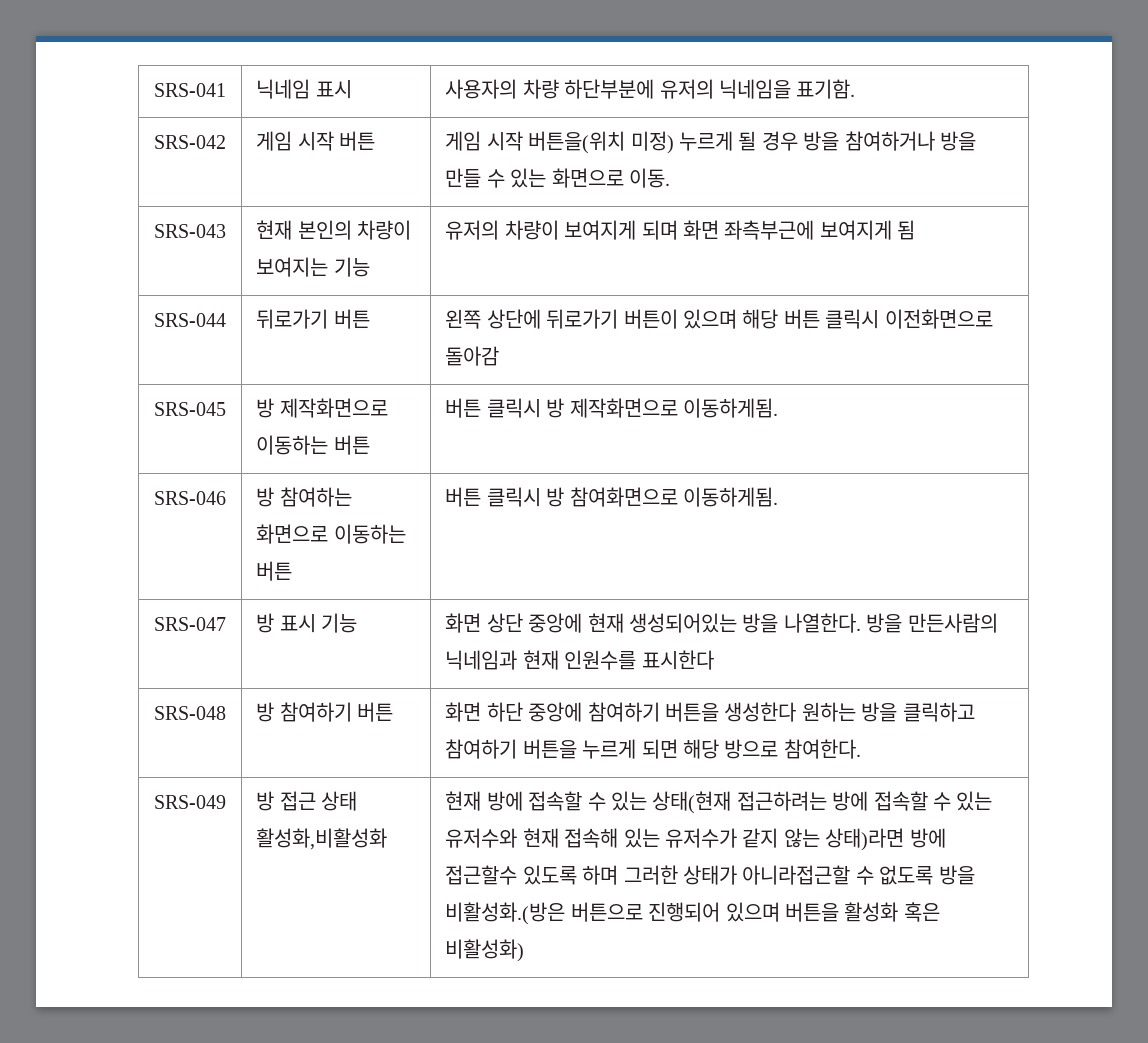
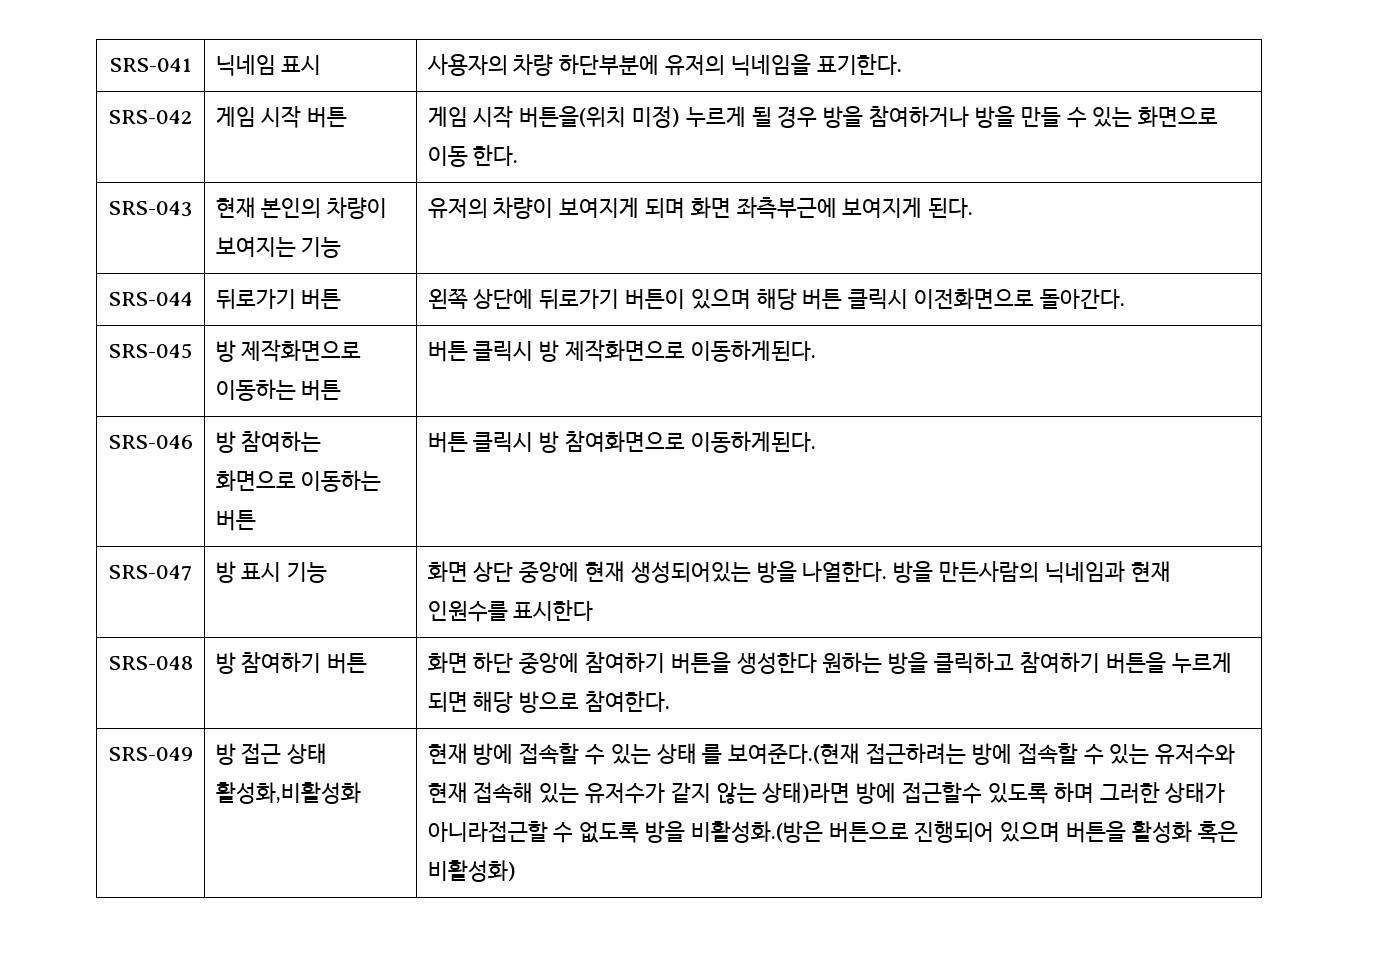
- SRS-041 | 닉네임 표시 | 사용자의 차량 하단부분에 유저의 닉네임을 표기함.
+ SRS-041 | 닉네임 표시 | 사용자의 차량 하단부분에 유저의 닉네임을 표기한다.
- SRS-042 | 게임 시작 버튼 | 게임 시작 버튼을(위치 미정) 누르게 될 경우 방을 참여하거나 방을 만들 수 있는 화면으로 이동.
+ SRS-042 | 게임 시작 버튼 | 게임 시작 버튼을(위치 미정) 누르게 될 경우 방을 참여하거나 방을 만들 수 있는 화면으로 이동 한다.
- SRS-043 | 현재 본인의 차량이 보여지는 기능 | 유저의 차량이 보여지게 되며 화면 좌측부근에 보여지게 됨
+ SRS-043 | 현재 본인의 차량이 보여지는 기능 | 유저의 차량이 보여지게 되며 화면 좌측부근에 보여지게 된다.
- SRS-044 | 뒤로가기 버튼 | 왼쪽 상단에 뒤로가기 버튼이 있으며 해당 버튼 클릭시 이전화면으로 돌아감
+ SRS-044 | 뒤로가기 버튼 | 왼쪽 상단에 뒤로가기 버튼이 있으며 해당 버튼 클릭시 이전화면으로 돌아간다.
- SRS-045 | 방 제작화면으로 이동하는 버튼 | 버튼 클릭시 방 제작화면으로 이동하게됨.
+ SRS-045 | 방 제작화면으로 이동하는 버튼 | 버튼 클릭시 방 제작화면으로 이동하게된다.
- SRS-046 | 방 참여하는 화면으로 이동하는 버튼 | 버튼 클릭시 방 참여화면으로 이동하게됨.
+ SRS-046 | 방 참여하는 화면으로 이동하는 버튼 | 버튼 클릭시 방 참여화면으로 이동하게된다.
- 현재 방에 접속할 수 있는 상태(현재 접근하려는 방에 접속할 수 있는 유저수와 현재 접속해 있는 유저수가 같지 않는 상태)라면 방에 접근할수 있도록 하며 그러한 상태가 아니라접근할 수 없도록 방을 비활성화.(방은 버튼으로 진행되어 있으며 버튼을 활성화 혹은 비활성화)
+ 현재 방에 접속할 수 있는 상태 를 보여준다.(현재 접근하려는 방에 접속할 수 있는 유저수와 현재 접속해 있는 유저수가 같지 않는 상태)라면 방에 접근할수 있도록 하며 그러한 상태가 아니라접근할 수 없도록 방을 비활성화.(방은 버튼으로 진행되어 있으며 버튼을 활성화 혹은 비활성화)

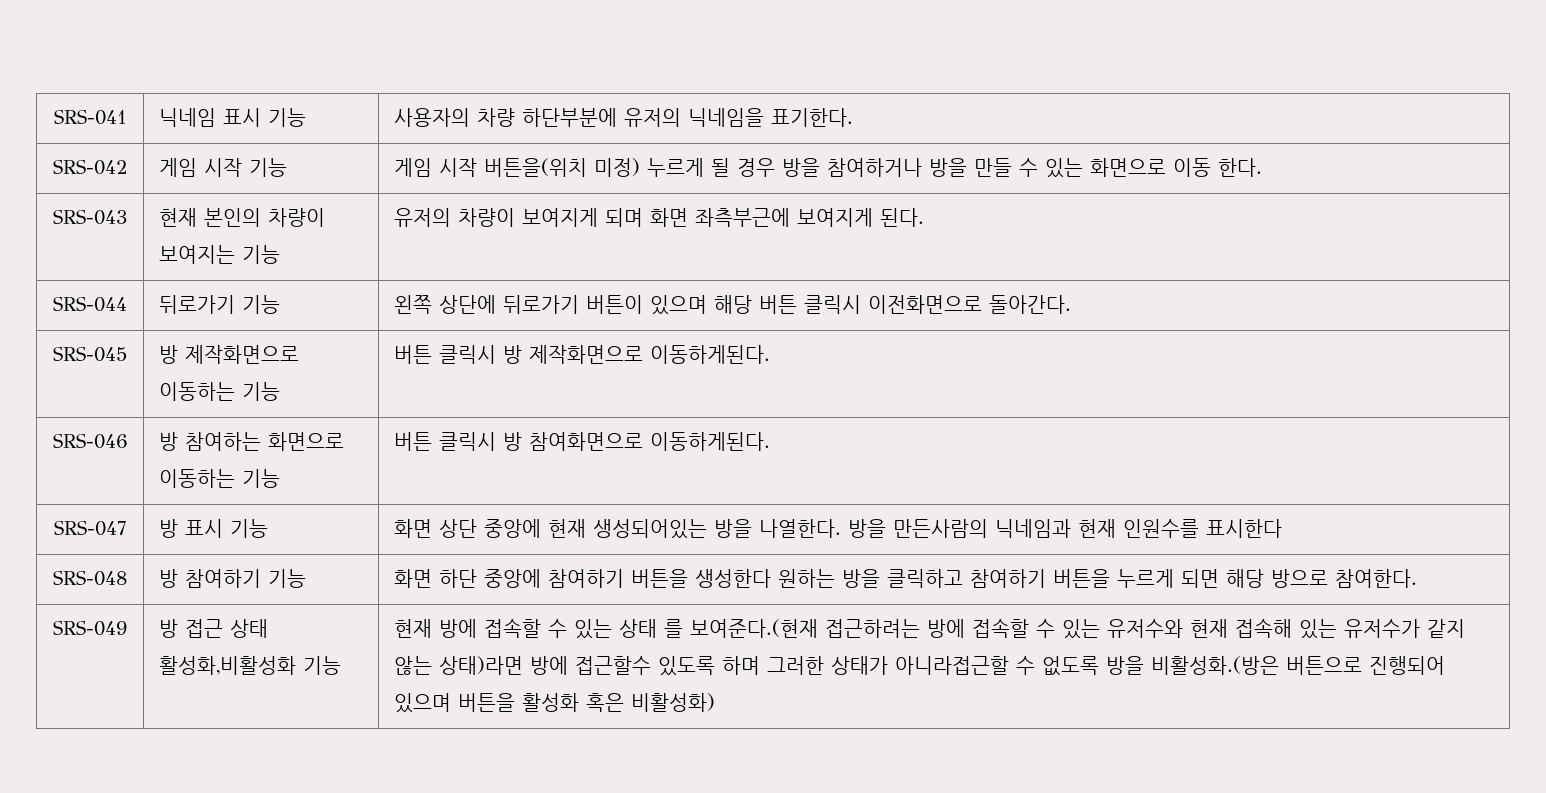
- SRS-041 | 닉네임 표시 | 사용자의 차량 하단부분에 유저의 닉네임을 표기한다.
+ SRS-041 | 닉네임 표시 기능 | 사용자의 차량 하단부분에 유저의 닉네임을 표기한다.
- SRS-042 | 게임 시작 버튼 | 게임 시작 버튼을(위치 미정) 누르게 될 경우 방을 참여하거나 방을 만들 수 있는 화면으로 이동 한다.
+ SRS-042 | 게임 시작 기능 | 게임 시작 버튼을(위치 미정) 누르게 될 경우 방을 참여하거나 방을 만들 수 있는 화면으로 이동 한다.
- SRS-044 | 뒤로가기 버튼 | 왼쪽 상단에 뒤로가기 버튼이 있으며 해당 버튼 클릭시 이전화면으로 돌아간다.
+ SRS-044 | 뒤로가기 기능 | 왼쪽 상단에 뒤로가기 버튼이 있으며 해당 버튼 클릭시 이전화면으로 돌아간다.
- SRS-045 | 방 제작화면으로 이동하는 버튼 | 버튼 클릭시 방 제작화면으로 이동하게된다.
+ SRS-045 | 방 제작화면으로 이동하는 기능 | 버튼 클릭시 방 제작화면으로 이동하게된다.
- SRS-046 | 방 참여하는 화면으로 이동하는 버튼 | 버튼 클릭시 방 참여화면으로 이동하게된다.
+ SRS-046 | 방 참여하는 화면으로 이동하는 기능 | 버튼 클릭시 방 참여화면으로 이동하게된다.
- SRS-048 | 방 참여하기 버튼 | 화면 하단 중앙에 참여하기 버튼을 생성한다 원하는 방을 클릭하고 참여하기 버튼을 누르게 되면 해당 방으로 참여한다.
+ SRS-048 | 방 참여하기 기능 | 화면 하단 중앙에 참여하기 버튼을 생성한다 원하는 방을 클릭하고 참여하기 버튼을 누르게 되면 해당 방으로 참여한다.
- 방 접근 상태 활성화,비활성화
+ 방 접근 상태 활성화,비활성화 기능

